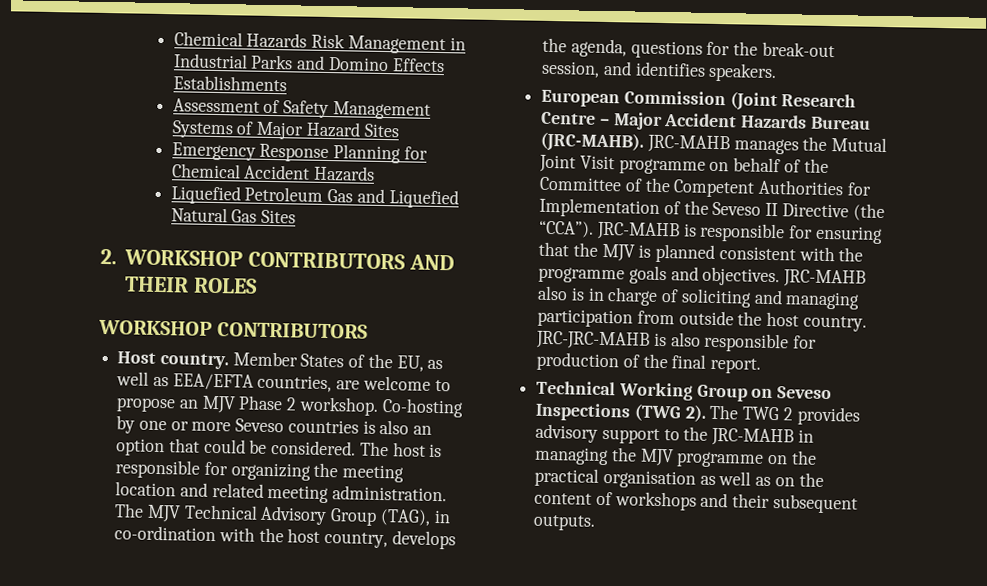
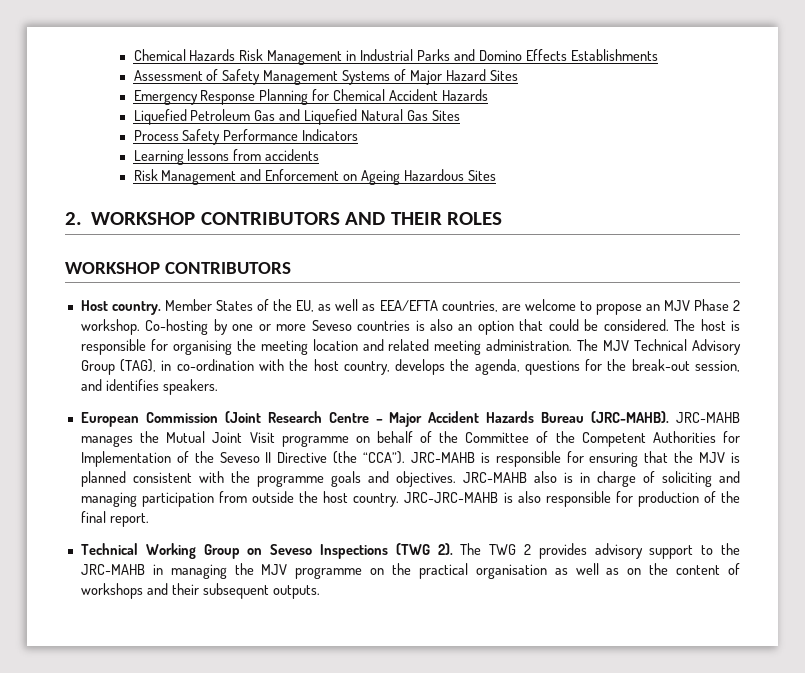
+ Process Safety Performance Indicators
+ Learning lessons from accidents
+ Risk Management and Enforcement on Ageing Hazardous Sites
- The host is responsible for organizing the meeting location and related meeting administration.
+ The host is responsible for organising the meeting location and related meeting administration.

